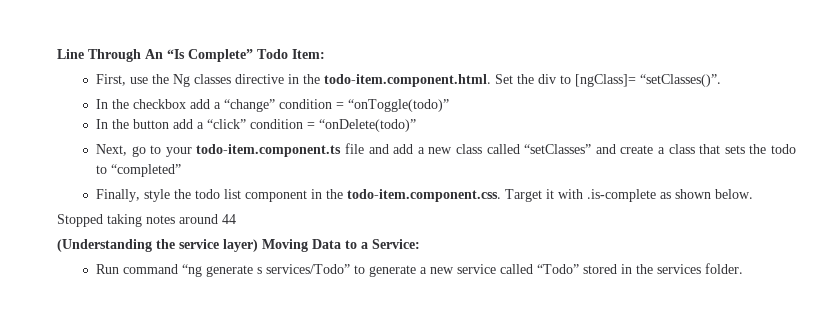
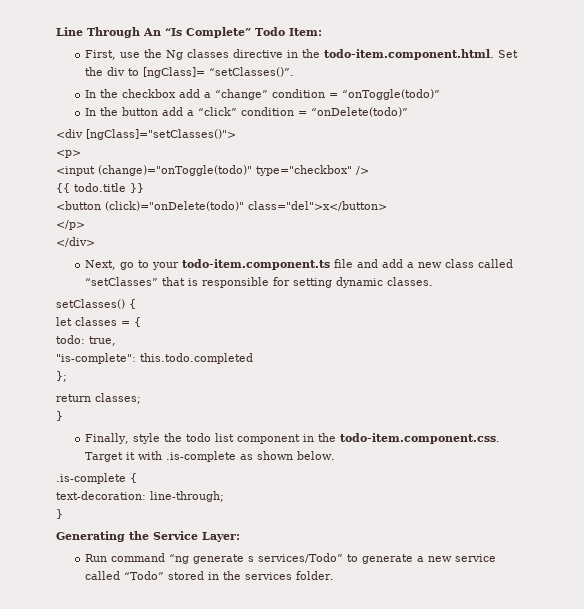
+ <div [ngClass]="setClasses()">
+ <p>
+ <input (change)="onToggle(todo)" type="checkbox" />
+ {{ todo.title }}
+ <button (click)="onDelete(todo)" class="del">x</button>
+ </p>
+ </div>
- Next, go to your todo-item.component.ts file and add a new class called “setClasses” and create a class that sets the todo to “completed”
+ Next, go to your todo-item.component.ts file and add a new class called “setClasses” that is responsible for setting dynamic classes.
+ setClasses() {
+ let classes = {
+ todo: true,
+ "is-complete": this.todo.completed
+ };
+ return classes;
+ }
- Stopped taking notes around 44
- (Understanding the service layer) Moving Data to a Service:
+ .is-complete {
+ text-decoration: line-through;
+ }
+ Generating the Service Layer:

